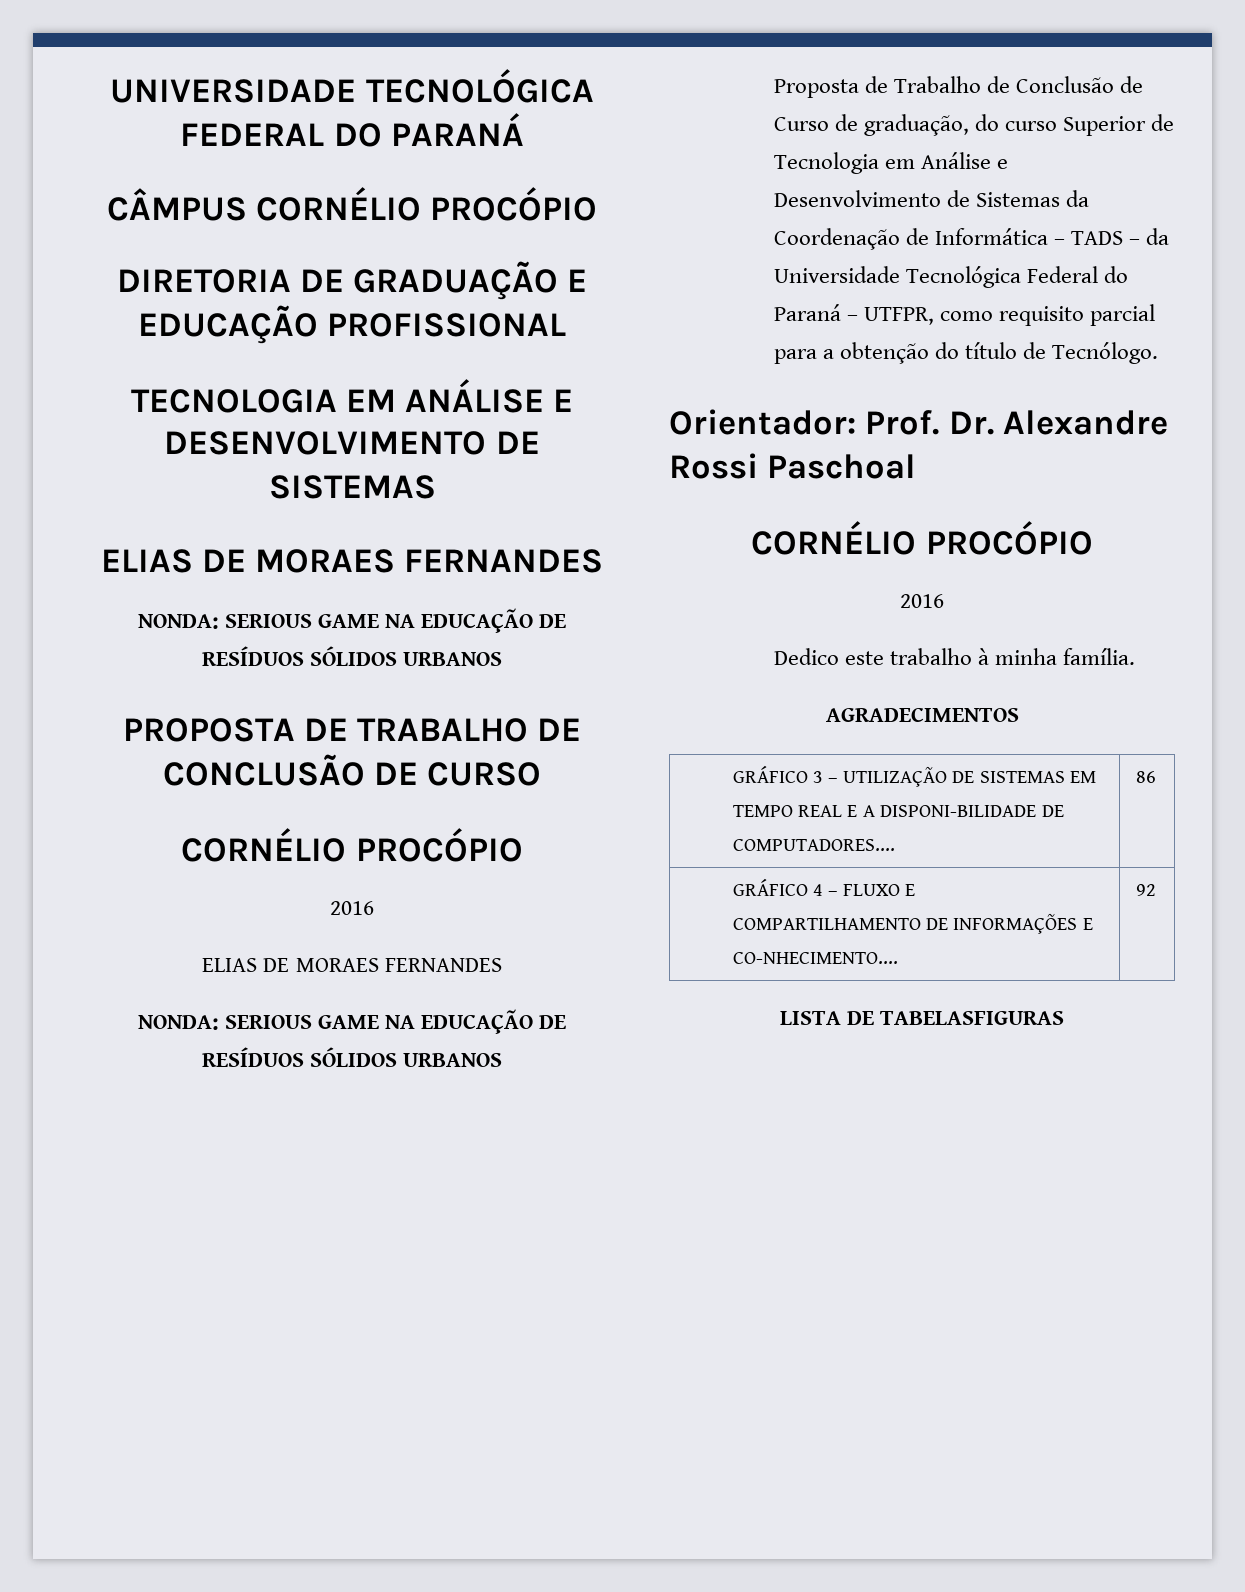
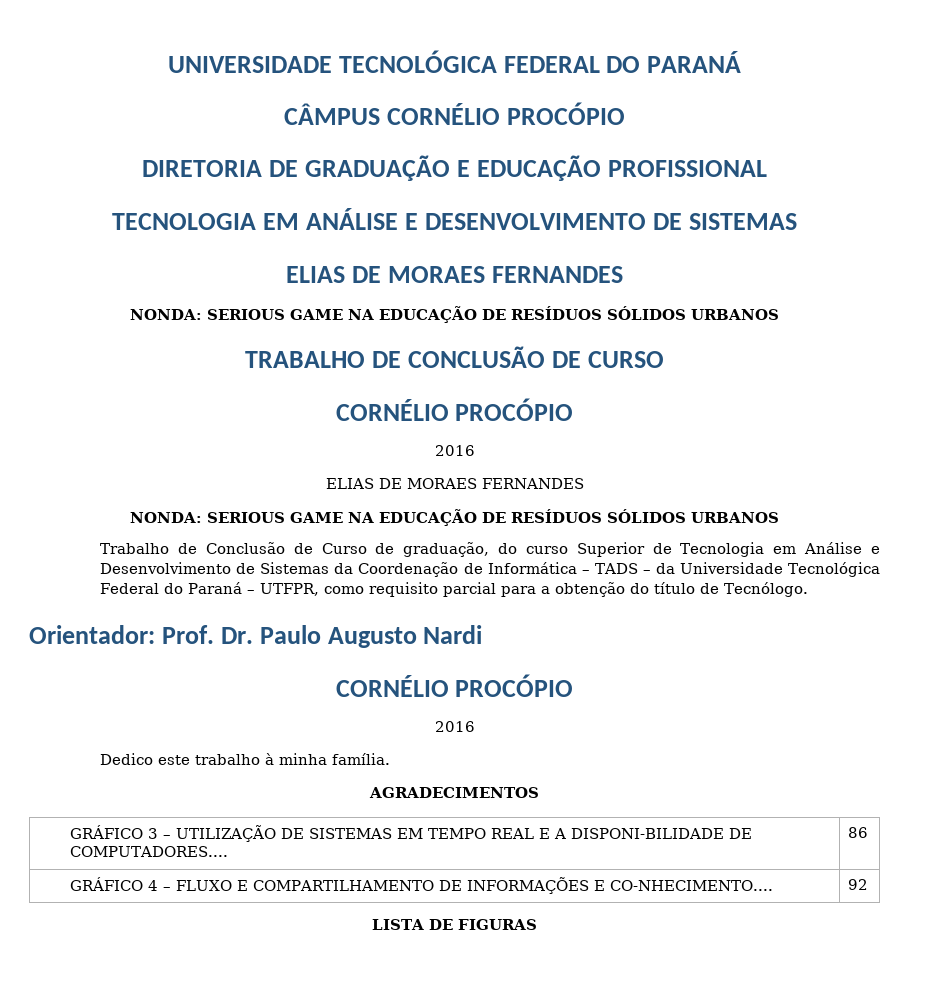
- PROPOSTA DE TRABALHO DE CONCLUSÃO DE CURSO
+ TRABALHO DE CONCLUSÃO DE CURSO
- Proposta de Trabalho de Conclusão de Curso de graduação, do curso Superior de Tecnologia em Análise e Desenvolvimento de Sistemas da Coordenação de Informática – TADS – da Universidade Tecnológica Federal do Paraná – UTFPR, como requisito parcial para a obtenção do título de Tecnólogo.
+ Trabalho de Conclusão de Curso de graduação, do curso Superior de Tecnologia em Análise e Desenvolvimento de Sistemas da Coordenação de Informática – TADS – da Universidade Tecnológica Federal do Paraná – UTFPR, como requisito parcial para a obtenção do título de Tecnólogo.
- Orientador: Prof. Dr. Alexandre Rossi Paschoal
+ Orientador: Prof. Dr. Paulo Augusto Nardi
- LISTA DE TABELASFIGURAS
+ LISTA DE FIGURAS

